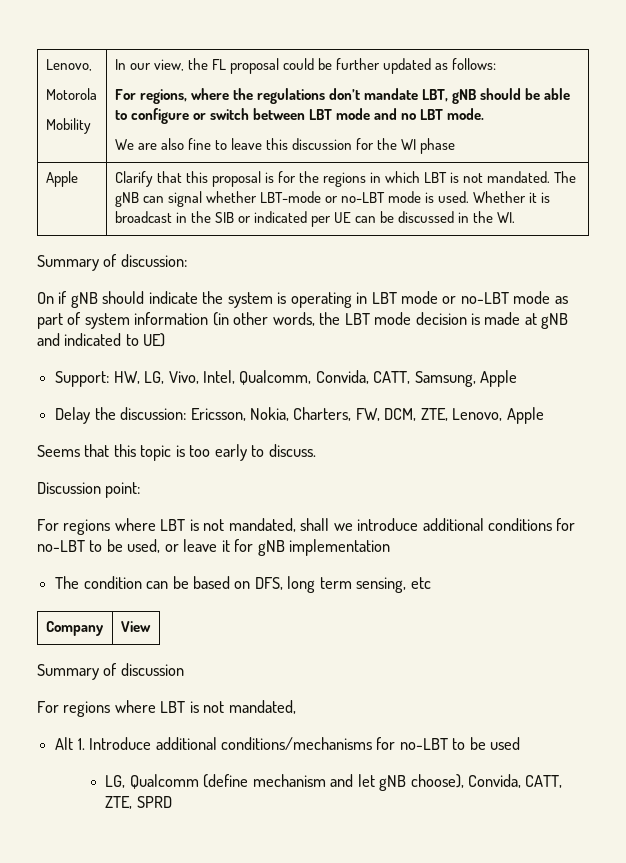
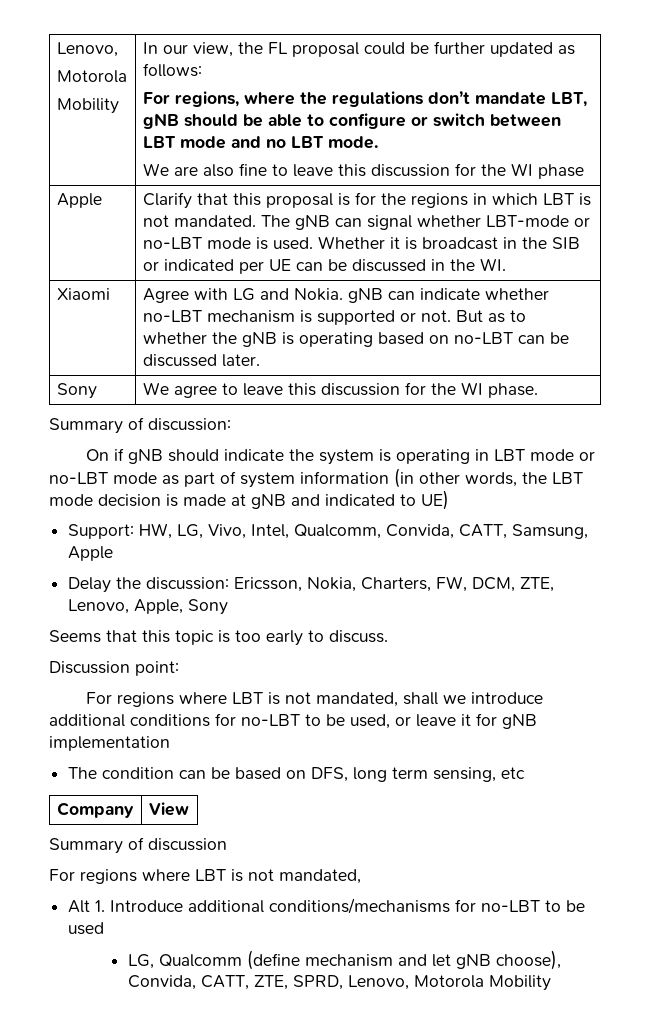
+ Xiaomi | Agree with LG and Nokia. gNB can indicate whether no-LBT mechanism is supported or not. But as to whether the gNB is operating based on no-LBT can be discussed later.
+ Sony | We agree to leave this discussion for the WI phase.
- Delay the discussion: Ericsson, Nokia, Charters, FW, DCM, ZTE, Lenovo, Apple
+ Delay the discussion: Ericsson, Nokia, Charters, FW, DCM, ZTE, Lenovo, Apple, Sony
- LG, Qualcomm (define mechanism and let gNB choose), Convida, CATT, ZTE, SPRD
+ LG, Qualcomm (define mechanism and let gNB choose), Convida, CATT, ZTE, SPRD, Lenovo, Motorola Mobility

